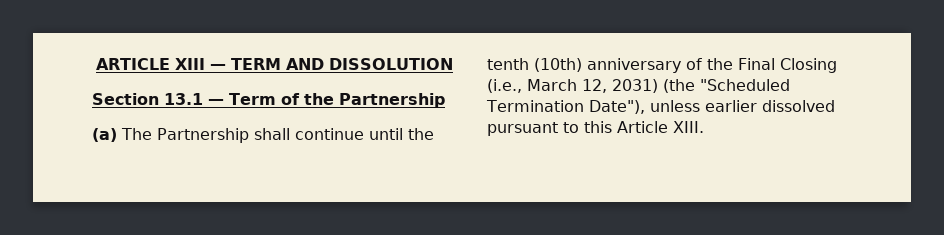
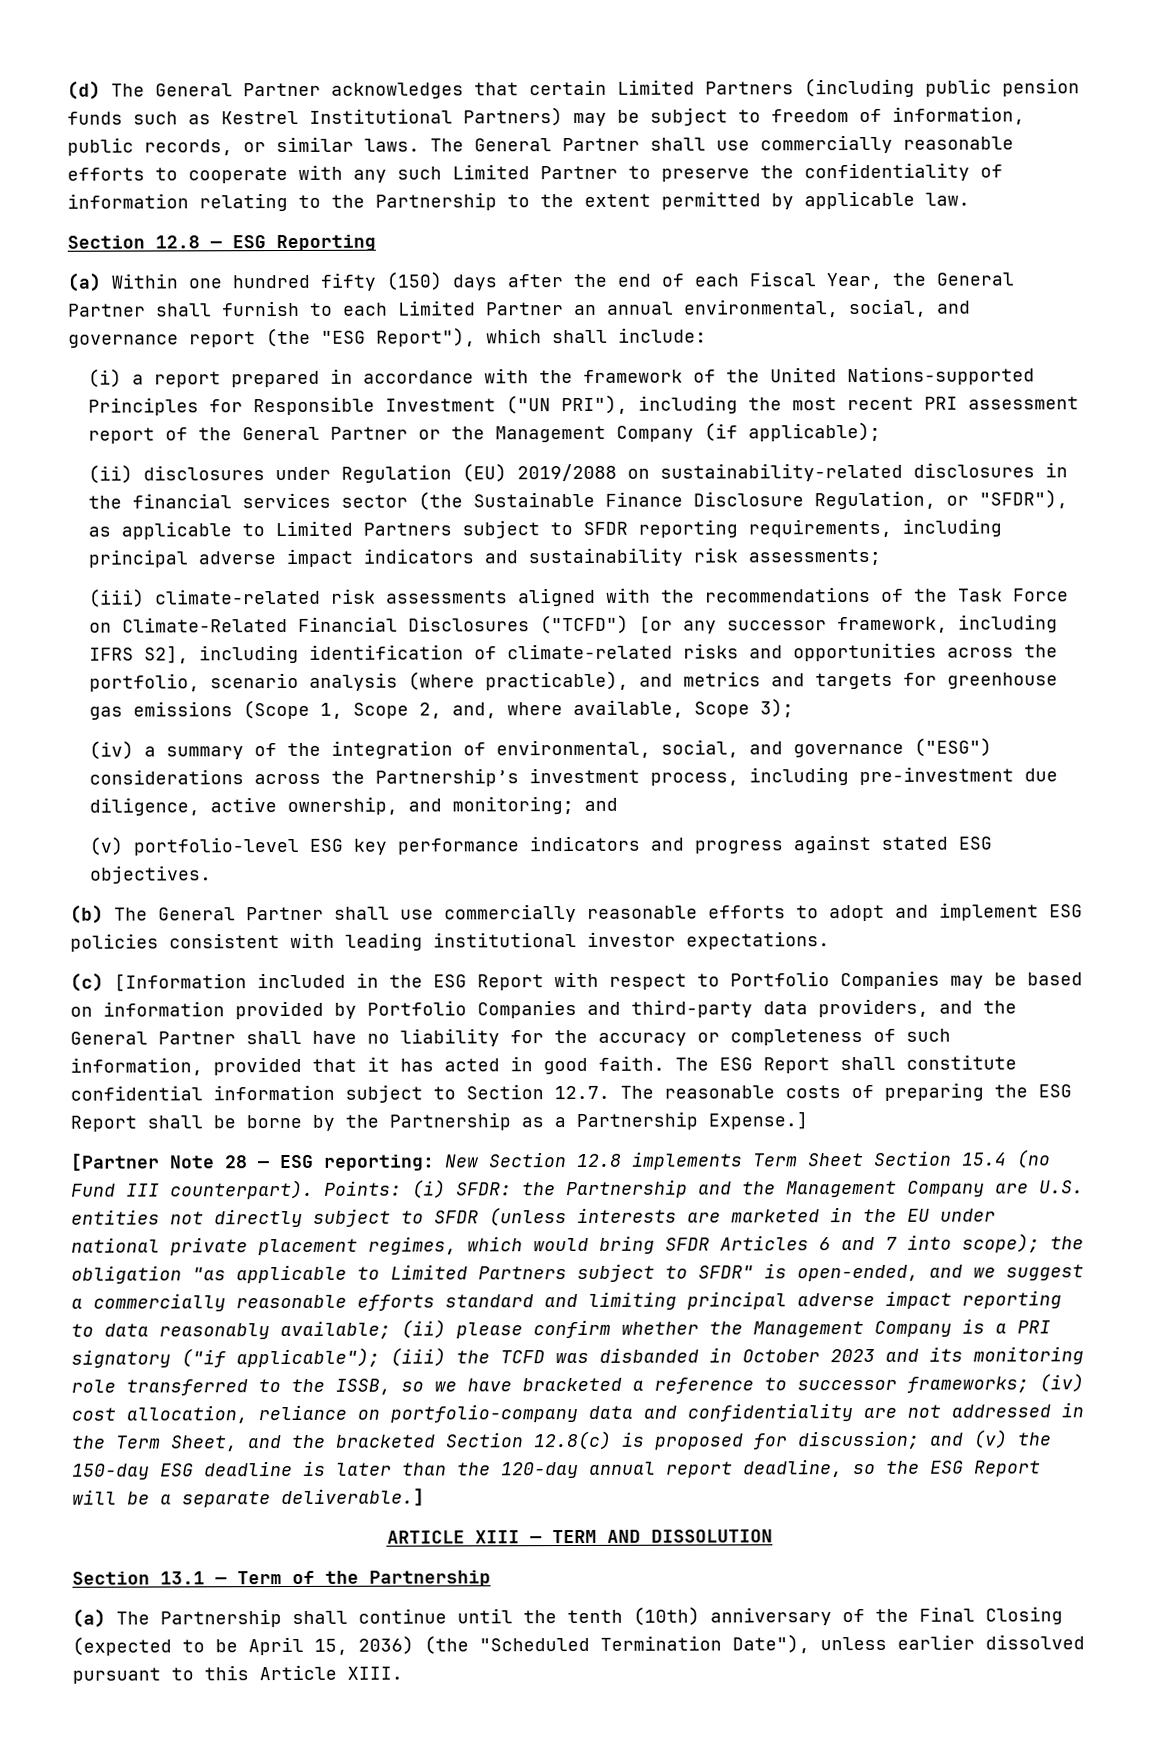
+ (d) The General Partner acknowledges that certain Limited Partners (including public pension funds such as Kestrel Institutional Partners) may be subject to freedom of information, public records, or similar laws. The General Partner shall use commercially reasonable efforts to cooperate with any such Limited Partner to preserve the confidentiality of information relating to the Partnership to the extent permitted by applicable law.
+ Section 12.8 — ESG Reporting
+ (a) Within one hundred fifty (150) days after the end of each Fiscal Year, the General Partner shall furnish to each Limited Partner an annual environmental, social, and governance report (the "ESG Report"), which shall include:
+ (i) a report prepared in accordance with the framework of the United Nations-supported Principles for Responsible Investment ("UN PRI"), including the most recent PRI assessment report of the General Partner or the Management Company (if applicable);
+ (ii) disclosures under Regulation (EU) 2019/2088 on sustainability-related disclosures in the financial services sector (the Sustainable Finance Disclosure Regulation, or "SFDR"), as applicable to Limited Partners subject to SFDR reporting requirements, including principal adverse impact indicators and sustainability risk assessments;
+ (iii) climate-related risk assessments aligned with the recommendations of the Task Force on Climate-Related Financial Disclosures ("TCFD") [or any successor framework, including IFRS S2], including identification of climate-related risks and opportunities across the portfolio, scenario analysis (where practicable), and metrics and targets for greenhouse gas emissions (Scope 1, Scope 2, and, where available, Scope 3);
+ (iv) a summary of the integration of environmental, social, and governance ("ESG") considerations across the Partnership’s investment process, including pre-investment due diligence, active ownership, and monitoring; and
+ (v) portfolio-level ESG key performance indicators and progress against stated ESG objectives.
+ (b) The General Partner shall use commercially reasonable efforts to adopt and implement ESG policies consistent with leading institutional investor expectations.
+ (c) [Information included in the ESG Report with respect to Portfolio Companies may be based on information provided by Portfolio Companies and third-party data providers, and the General Partner shall have no liability for the accuracy or completeness of such information, provided that it has acted in good faith. The ESG Report shall constitute confidential information subject to Section 12.7. The reasonable costs of preparing the ESG Report shall be borne by the Partnership as a Partnership Expense.]
+ [Partner Note 28 — ESG reporting: New Section 12.8 implements Term Sheet Section 15.4 (no Fund III counterpart). Points: (i) SFDR: the Partnership and the Management Company are U.S. entities not directly subject to SFDR (unless interests are marketed in the EU under national private placement regimes, which would bring SFDR Articles 6 and 7 into scope); the obligation "as applicable to Limited Partners subject to SFDR" is open-ended, and we suggest a commercially reasonable efforts standard and limiting principal adverse impact reporting to data reasonably available; (ii) please confirm whether the Management Company is a PRI signatory ("if applicable"); (iii) the TCFD was disbanded in October 2023 and its monitoring role transferred to the ISSB, so we have bracketed a reference to successor frameworks; (iv) cost allocation, reliance on portfolio-company data and confidentiality are not addressed in the Term Sheet, and the bracketed Section 12.8(c) is proposed for discussion; and (v) the 150-day ESG deadline is later than the 120-day annual report deadline, so the ESG Report will be a separate deliverable.]
- (a) The Partnership shall continue until the tenth (10th) anniversary of the Final Closing (i.e., March 12, 2031) (the "Scheduled Termination Date"), unless earlier dissolved pursuant to this Article XIII.
+ (a) The Partnership shall continue until the tenth (10th) anniversary of the Final Closing (expected to be April 15, 2036) (the "Scheduled Termination Date"), unless earlier dissolved pursuant to this Article XIII.

